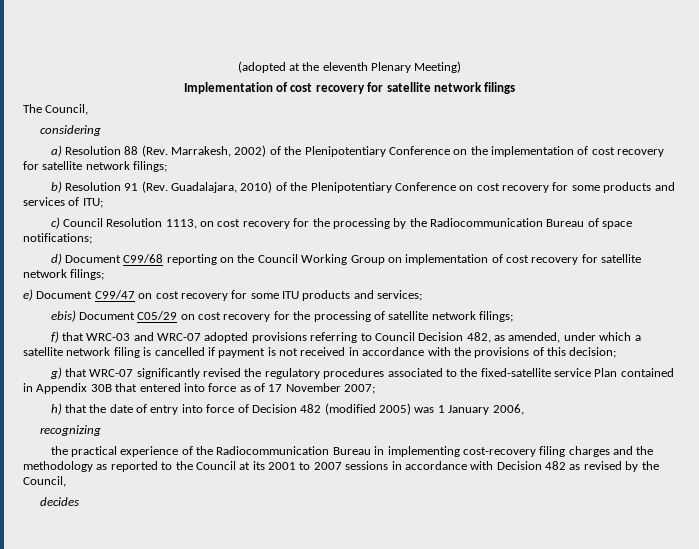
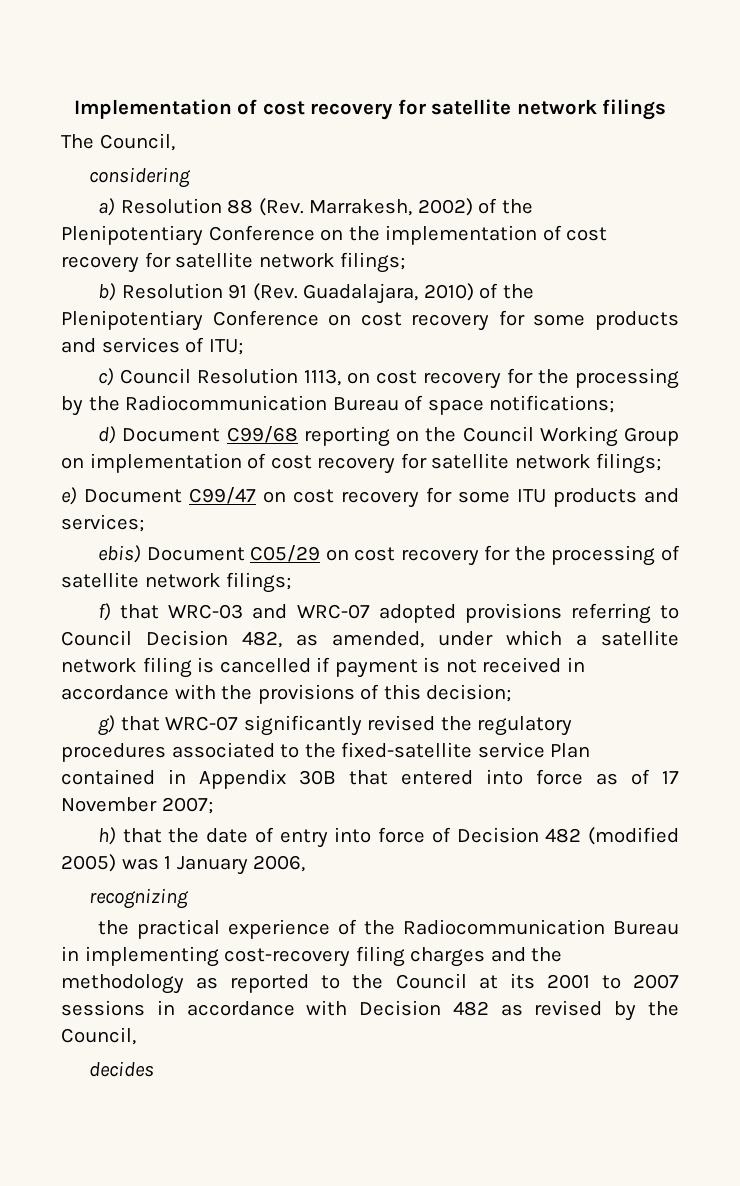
- (adopted at the eleventh Plenary Meeting)

